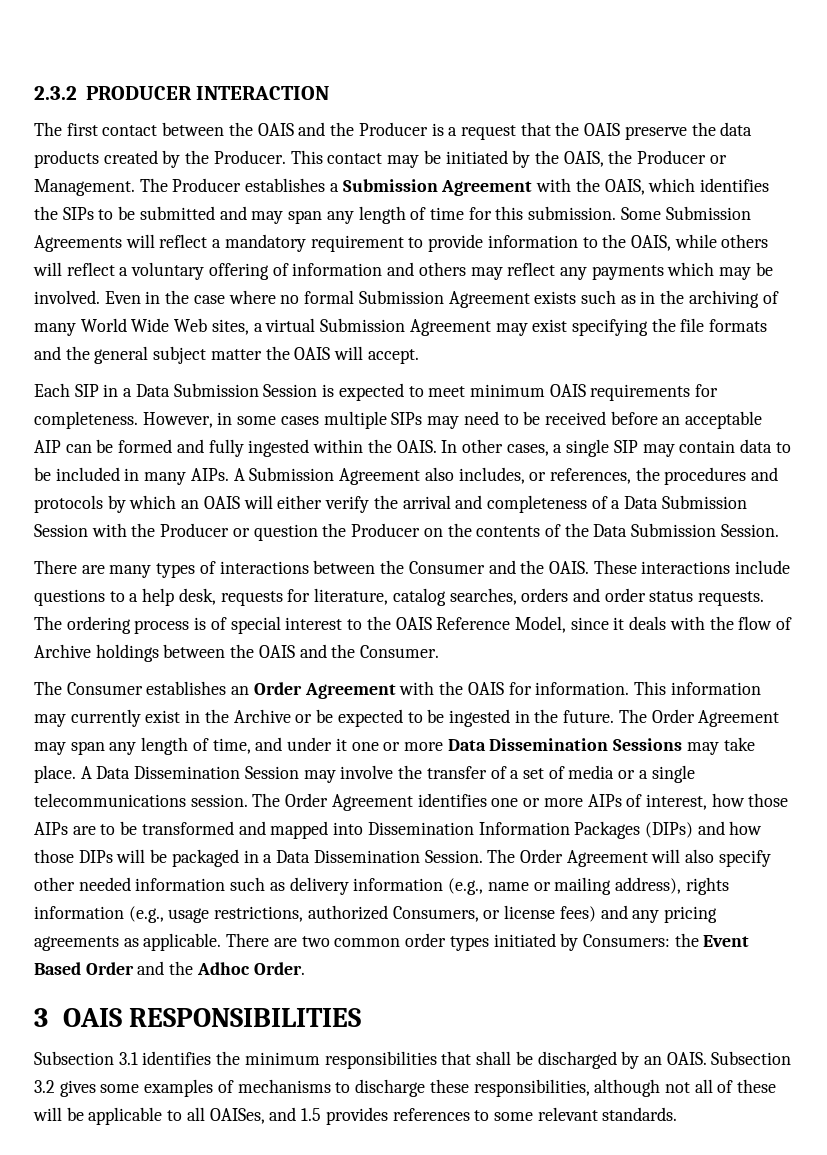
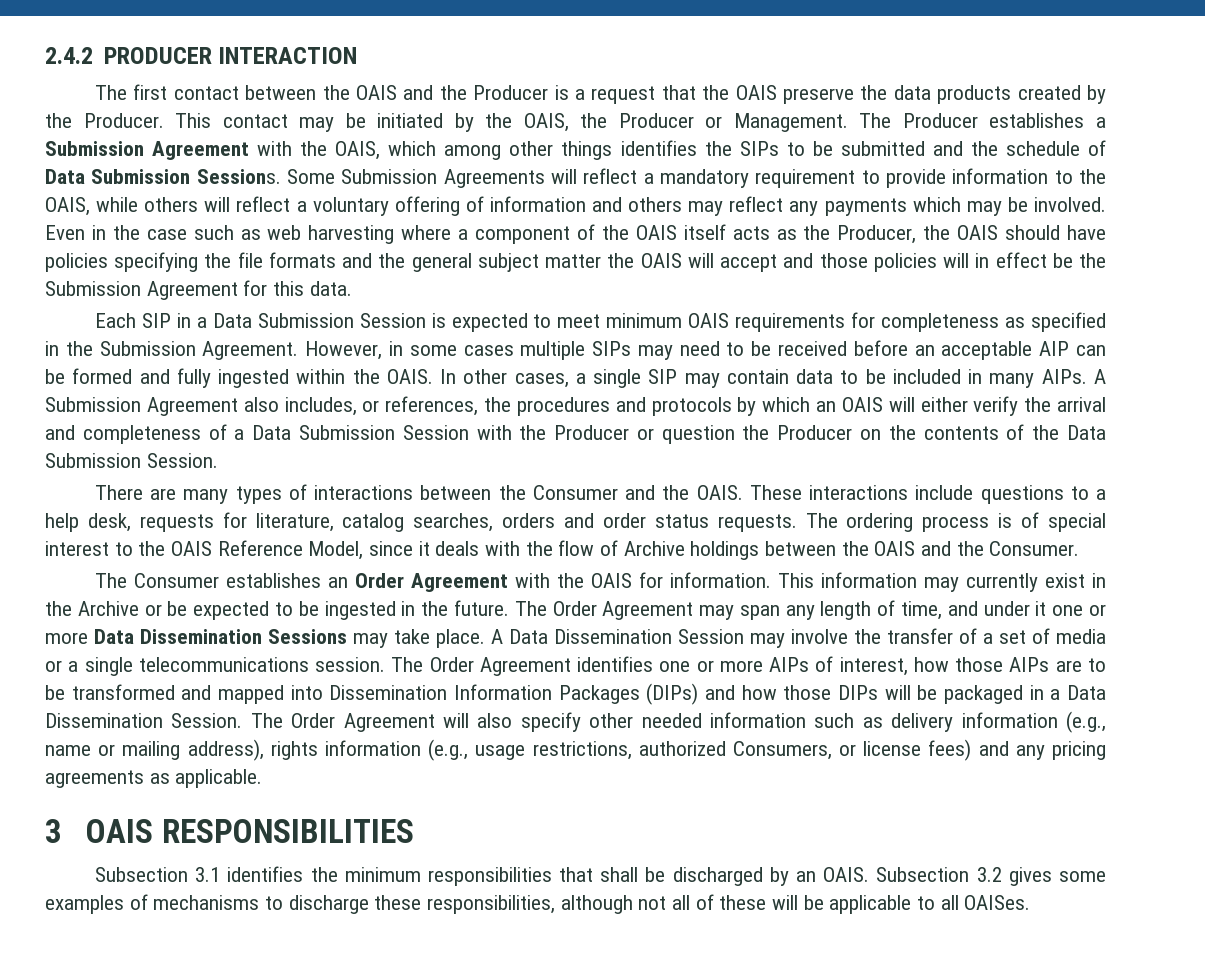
- 2.3.2 PRODUCER INTERACTION
+ 2.4.2 PRODUCER INTERACTION
- The Producer establishes a Submission Agreement with the OAIS, which identifies the SIPs to be submitted and may span any length of time for this submission.
+ The Producer establishes a Submission Agreement with the OAIS, which among other things identifies the SIPs to be submitted and the schedule of Data Submission Sessions.
- Even in the case where no formal Submission Agreement exists such as in the archiving of many World Wide Web sites, a virtual Submission Agreement may exist specifying the file formats and the general subject matter the OAIS will accept.
+ Even in the case such as web harvesting where a component of the OAIS itself acts as the Producer, the OAIS should have policies specifying the file formats and the general subject matter the OAIS will accept and those policies will in effect be the Submission Agreement for this data.
- Each SIP in a Data Submission Session is expected to meet minimum OAIS requirements for completeness.
+ Each SIP in a Data Submission Session is expected to meet minimum OAIS requirements for completeness as specified in the Submission Agreement.
- There are two common order types initiated by Consumers: the Event Based Order and the Adhoc Order.
- Subsection 3.2 gives some examples of mechanisms to discharge these responsibilities, although not all of these will be applicable to all OAISes, and 1.5 provides references to some relevant standards.
+ Subsection 3.2 gives some examples of mechanisms to discharge these responsibilities, although not all of these will be applicable to all OAISes.

